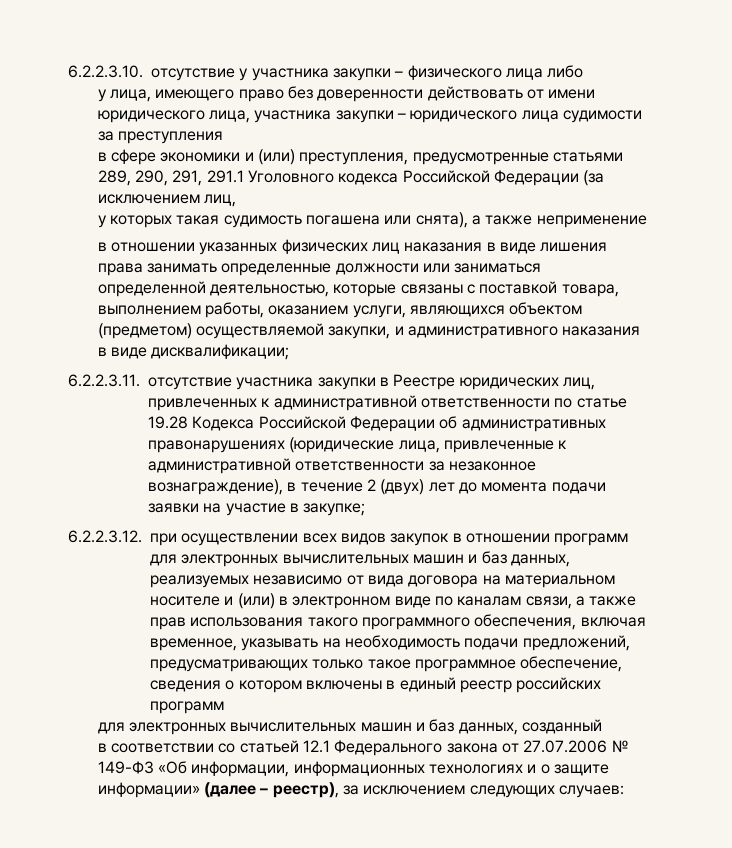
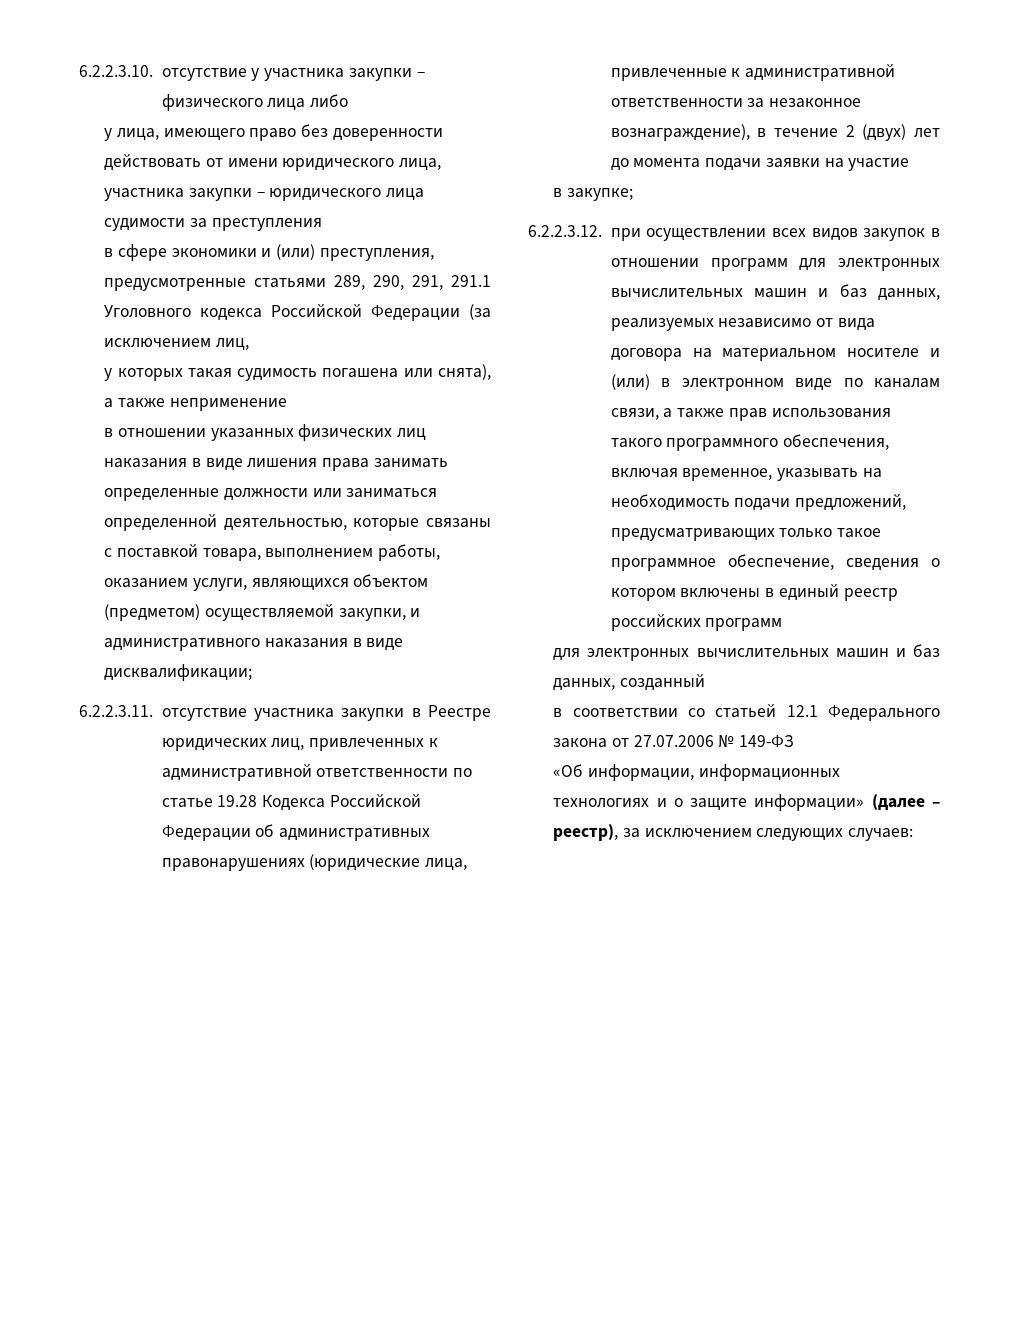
- 6.2.2.3.11. отсутствие участника закупки в Реестре юридических лиц, привлеченных к административной ответственности по статье 19.28 Кодекса Российской Федерации об административных правонарушениях (юридические лица, привлеченные к административной ответственности за незаконное вознаграждение), в течение 2 (двух) лет до момента подачи заявки на участие в закупке;
+ 6.2.2.3.11. отсутствие участника закупки в Реестре юридических лиц, привлеченных к административной ответственности по статье 19.28 Кодекса Российской Федерации об административных правонарушениях (юридические лица, привлеченные к административной ответственности за незаконное вознаграждение), в течение 2 (двух) лет до момента подачи заявки на участие
+ в закупке;
- в соответствии со статьей 12.1 Федерального закона от 27.07.2006 № 149-ФЗ «Об информации, информационных технологиях и о защите информации» (далее – реестр), за исключением следующих случаев:
+ в соответствии со статьей 12.1 Федерального закона от 27.07.2006 № 149-ФЗ
+ «Об информации, информационных технологиях и о защите информации» (далее – реестр), за исключением следующих случаев:

